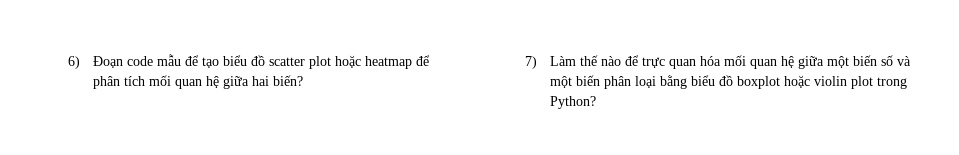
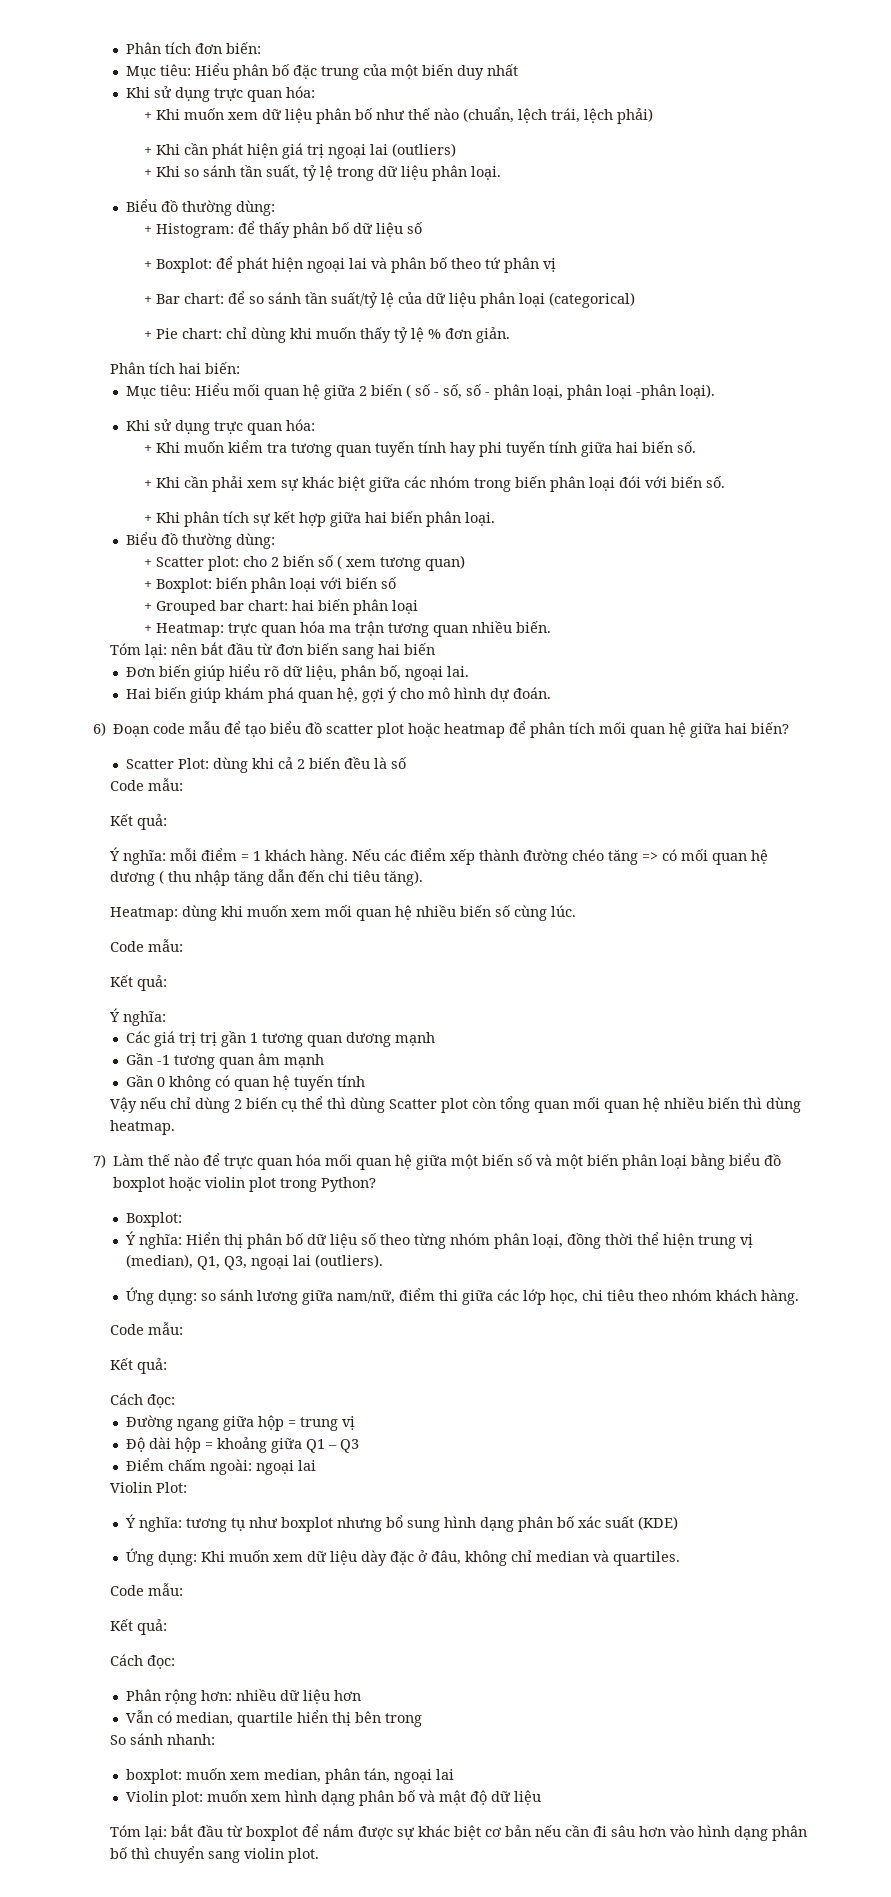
+ Phân tích đơn biến:
+ Mục tiêu: Hiểu phân bố đặc trung của một biến duy nhất
+ Khi sử dụng trực quan hóa:
+ + Khi muốn xem dữ liệu phân bố như thế nào (chuẩn, lệch trái, lệch phải)
+ + Khi cần phát hiện giá trị ngoại lai (outliers)
+ + Khi so sánh tần suất, tỷ lệ trong dữ liệu phân loại.
+ Biểu đồ thường dùng:
+ + Histogram: để thấy phân bố dữ liệu số
+ + Boxplot: để phát hiện ngoại lai và phân bố theo tứ phân vị
+ + Bar chart: để so sánh tần suất/tỷ lệ của dữ liệu phân loại (categorical)
+ + Pie chart: chỉ dùng khi muốn thấy tỷ lệ % đơn giản.
+ Phân tích hai biến:
+ Mục tiêu: Hiểu mối quan hệ giữa 2 biến ( số - số, số - phân loại, phân loại -phân loại).
+ Khi sử dụng trực quan hóa:
+ + Khi muốn kiểm tra tương quan tuyến tính hay phi tuyến tính giữa hai biến số.
+ + Khi cần phải xem sự khác biệt giữa các nhóm trong biến phân loại đói với biến số.
+ + Khi phân tích sự kết hợp giữa hai biến phân loại.
+ Biểu đồ thường dùng:
+ + Scatter plot: cho 2 biến số ( xem tương quan)
+ + Boxplot: biến phân loại với biến số
+ + Grouped bar chart: hai biến phân loại
+ + Heatmap: trực quan hóa ma trận tương quan nhiều biến.
+ Tóm lại: nên bắt đầu từ đơn biến sang hai biến
+ Đơn biến giúp hiểu rõ dữ liệu, phân bố, ngoại lai.
+ Hai biến giúp khám phá quan hệ, gợi ý cho mô hình dự đoán.
+ Scatter Plot: dùng khi cả 2 biến đều là số
+ Code mẫu:
+ Kết quả:
+ Ý nghĩa: mỗi điểm = 1 khách hàng. Nếu các điểm xếp thành đường chéo tăng => có mối quan hệ dương ( thu nhập tăng dẫn đến chi tiêu tăng).
+ Heatmap: dùng khi muốn xem mối quan hệ nhiều biến số cùng lúc.
+ Code mẫu:
+ Kết quả:
+ Ý nghĩa:
+ Các giá trị trị gần 1 tương quan dương mạnh
+ Gần -1 tương quan âm mạnh
+ Gần 0 không có quan hệ tuyến tính
+ Vậy nếu chỉ dùng 2 biến cụ thể thì dùng Scatter plot còn tổng quan mối quan hệ nhiều biến thì dùng heatmap.
  7) Làm thế nào để trực quan hóa mối quan hệ giữa một biến số và một biến phân loại bằng biểu đồ boxplot hoặc violin plot trong Python?
+ Boxplot:
+ Ý nghĩa: Hiển thị phân bố dữ liệu số theo từng nhóm phân loại, đồng thời thể hiện trung vị (median), Q1, Q3, ngoại lai (outliers).
+ Ứng dụng: so sánh lương giữa nam/nữ, điểm thi giữa các lớp học, chi tiêu theo nhóm khách hàng.
+ Code mẫu:
+ Kết quả:
+ Cách đọc:
+ Đường ngang giữa hộp = trung vị
+ Độ dài hộp = khoảng giữa Q1 – Q3
+ Điểm chấm ngoài: ngoại lai
+ Violin Plot:
+ Ý nghĩa: tương tụ như boxplot nhưng bổ sung hình dạng phân bố xác suất (KDE)
+ Ứng dụng: Khi muốn xem dữ liệu dày đặc ở đâu, không chỉ median và quartiles.
+ Code mẫu:
+ Kết quả:
+ Cách đọc:
+ Phân rộng hơn: nhiều dữ liệu hơn
+ Vẫn có median, quartile hiển thị bên trong
+ So sánh nhanh:
+ boxplot: muốn xem median, phân tán, ngoại lai
+ Violin plot: muốn xem hình dạng phân bố và mật độ dữ liệu
+ Tóm lại: bắt đầu từ boxplot để nắm được sự khác biệt cơ bản nếu cần đi sâu hơn vào hình dạng phân bố thì chuyển sang violin plot.

